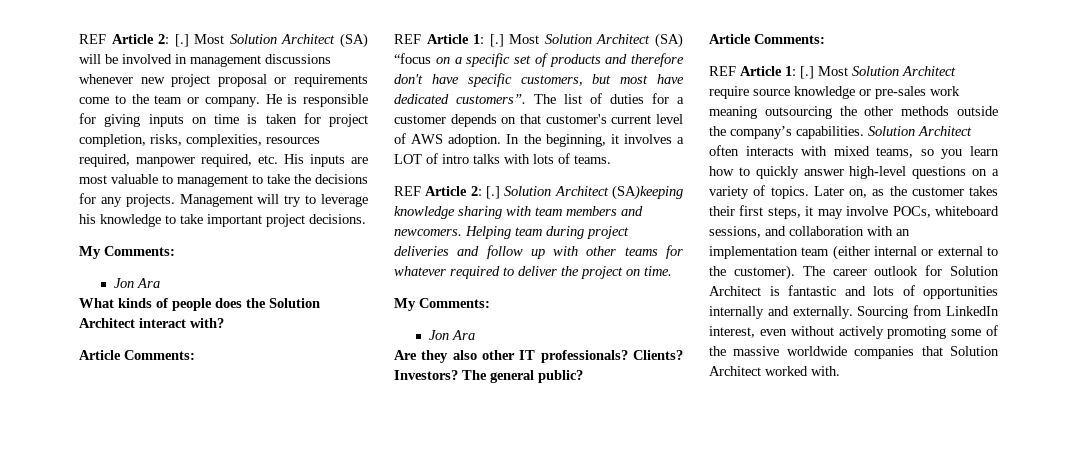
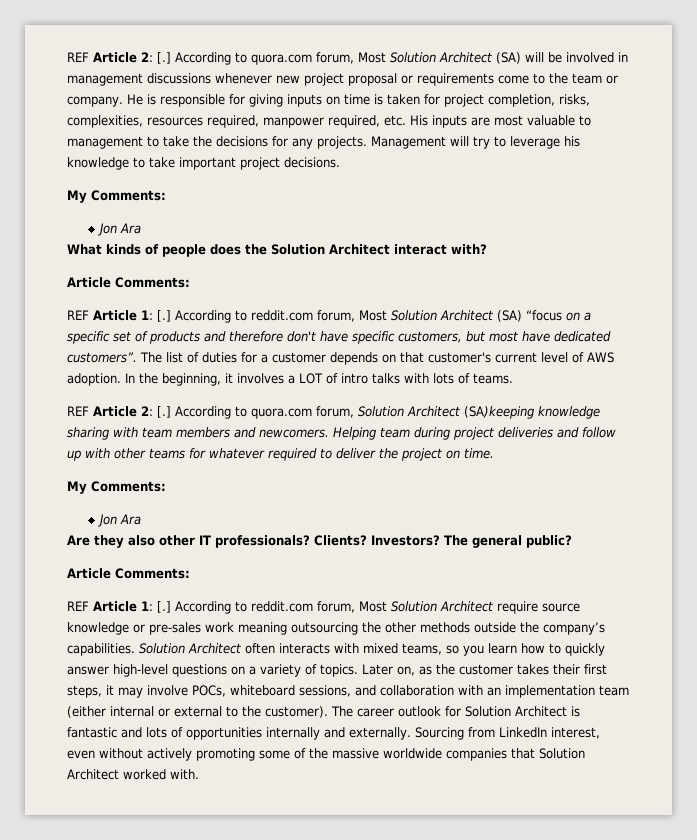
- REF Article 2: [.] Most Solution Architect (SA) will be involved in management discussions whenever new project proposal or requirements come to the team or company.
+ REF Article 2: [.] According to quora.com forum, Most Solution Architect (SA) will be involved in management discussions whenever new project proposal or requirements come to the team or company.
- Most Solution Architect (SA) “focus on a specific set of products and therefore don't have specific customers, but most have dedicated customers”.
+ According to reddit.com forum, Most Solution Architect (SA) “focus on a specific set of products and therefore don't have specific customers, but most have dedicated customers”.
- Solution Architect (SA)keeping knowledge sharing with team members and newcomers.
+ According to quora.com forum, Solution Architect (SA)keeping knowledge sharing with team members and newcomers.
- Most Solution Architect require source knowledge or pre-sales work meaning outsourcing the other methods outside the company’s capabilities.
+ According to reddit.com forum, Most Solution Architect require source knowledge or pre-sales work meaning outsourcing the other methods outside the company’s capabilities.

